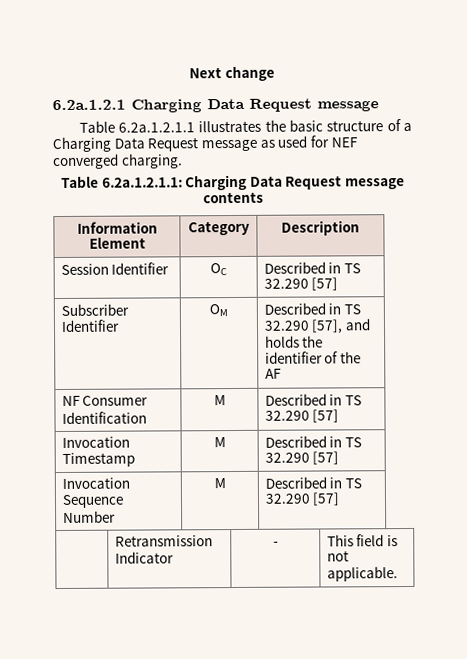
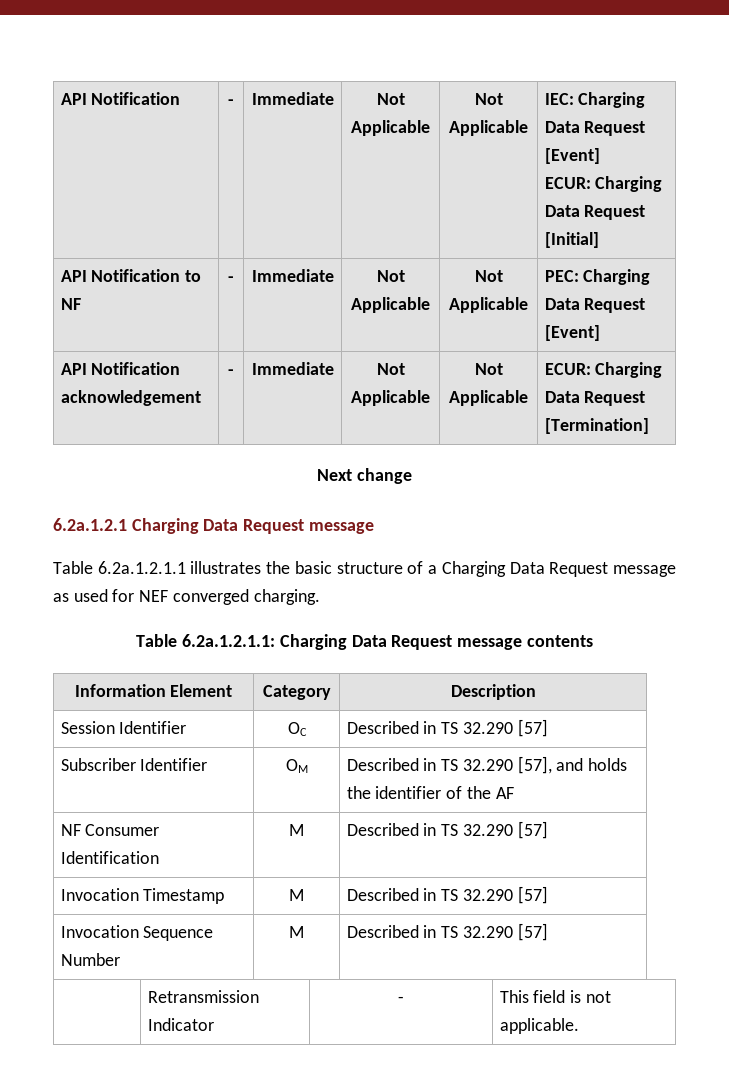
+ API Notification | - | Immediate | Not Applicable | Not Applicable | IEC: Charging Data Request [Event]
+ ECUR: Charging Data Request [Initial]
+ API Notification to NF | - | Immediate | Not Applicable | Not Applicable | PEC: Charging Data Request [Event]
+ API Notification acknowledgement | - | Immediate | Not Applicable | Not Applicable | ECUR: Charging Data Request [Termination]

